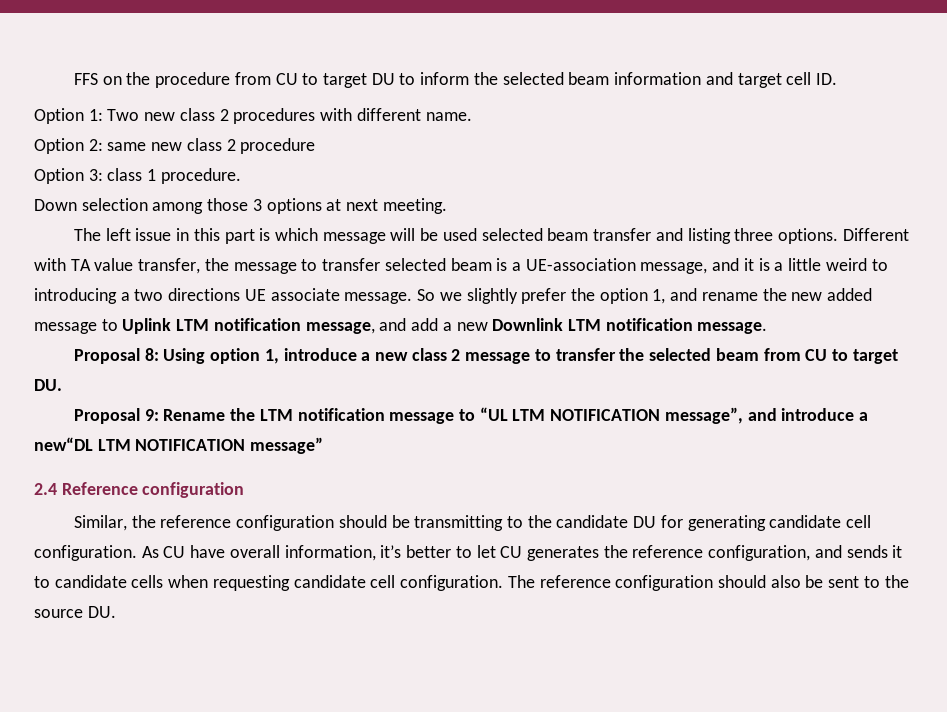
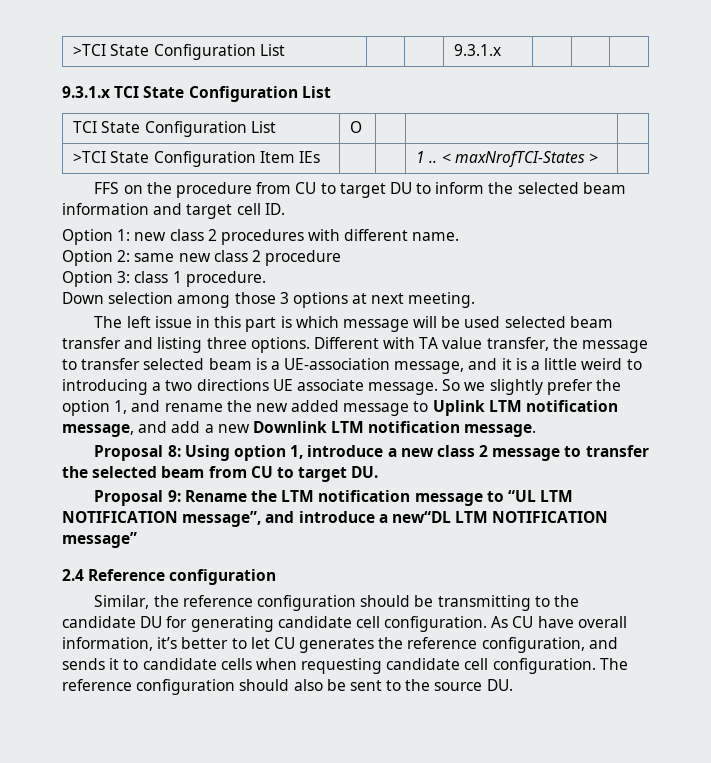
+ >TCI State Configuration List | | | 9.3.1.x | | |
+ 9.3.1.x TCI State Configuration List
+ TCI State Configuration List | O | | |
+ >TCI State Configuration Item IEs | | | 1 .. < maxNrofTCI-States > |
- Option 1: Two new class 2 procedures with different name.
+ Option 1: new class 2 procedures with different name.

